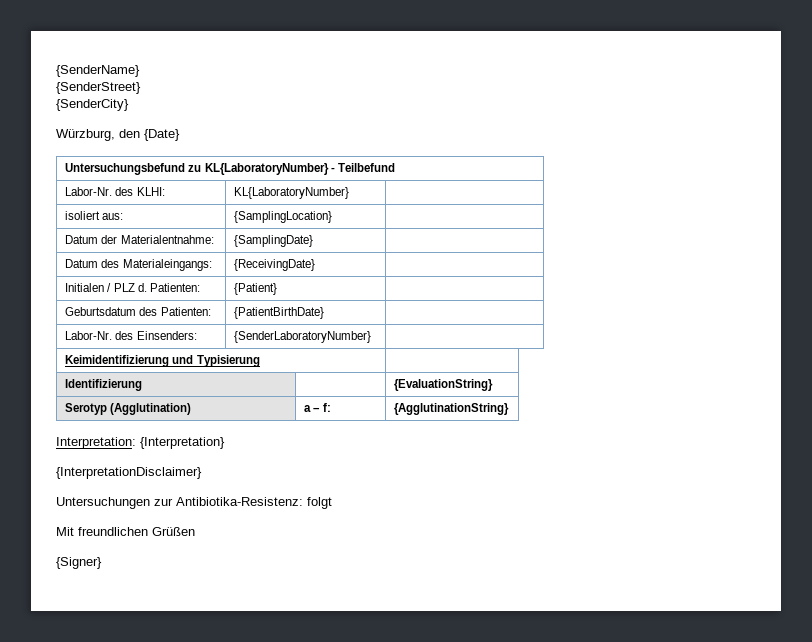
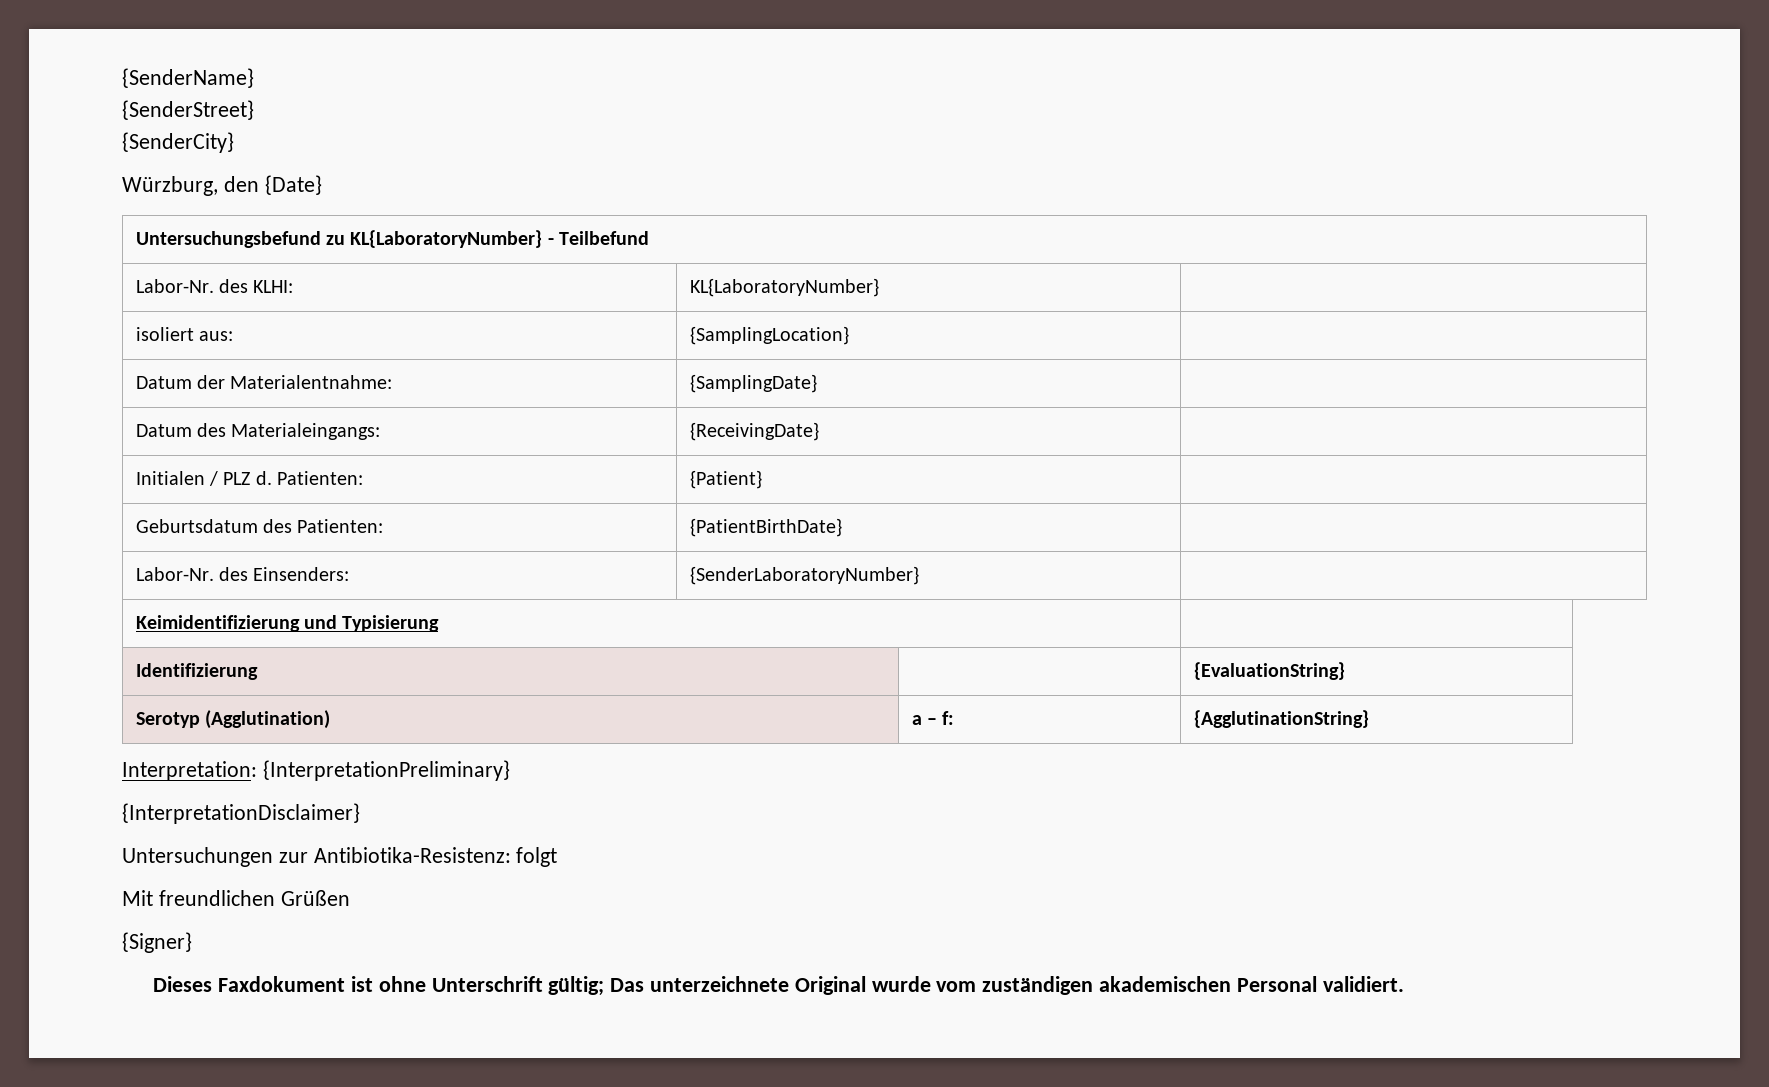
- Interpretation: {Interpretation}
+ Interpretation: {InterpretationPreliminary}
+ Dieses Faxdokument ist ohne Unterschrift gültig; Das unterzeichnete Original wurde vom zuständigen akademischen Personal validiert.

